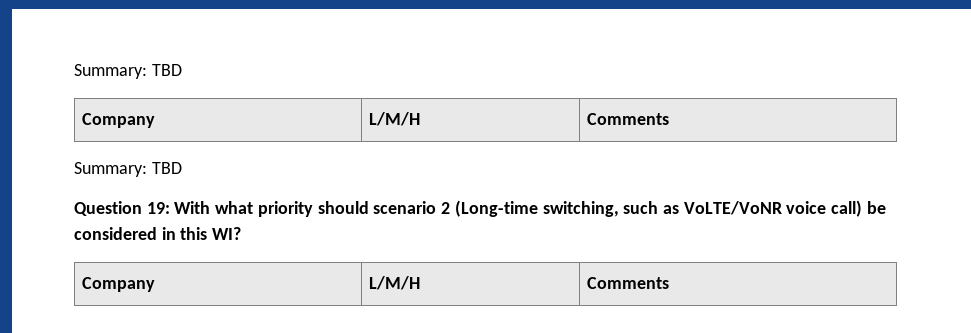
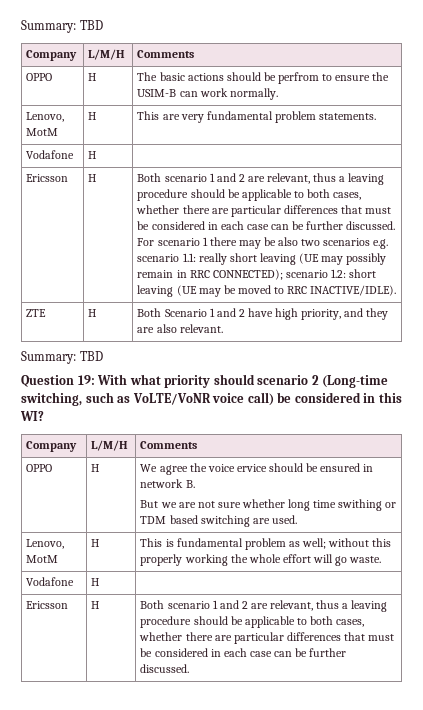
+ OPPO | H | The basic actions should be perfrom to ensure the USIM-B can work normally.
+ Lenovo, MotM | H | This are very fundamental problem statements.
+ Vodafone | H |
+ Ericsson | H | Both scenario 1 and 2 are relevant, thus a leaving procedure should be applicable to both cases, whether there are particular differences that must be considered in each case can be further discussed. For scenario 1 there may be also two scenarios e.g. scenario 1.1: really short leaving (UE may possibly remain in RRC CONNECTED); scenario 1.2: short leaving (UE may be moved to RRC INACTIVE/IDLE).
+ ZTE | H | Both Scenario 1 and 2 have high priority, and they are also relevant.
+ OPPO | H | We agree the voice ervice should be ensured in network B.
+ But we are not sure whether long time swithing or TDM based switching are used.
+ Lenovo, MotM | H | This is fundamental problem as well; without this properly working the whole effort will go waste.
+ Vodafone | H |
+ Ericsson | H | Both scenario 1 and 2 are relevant, thus a leaving procedure should be applicable to both cases, whether there are particular differences that must be considered in each case can be further discussed.

